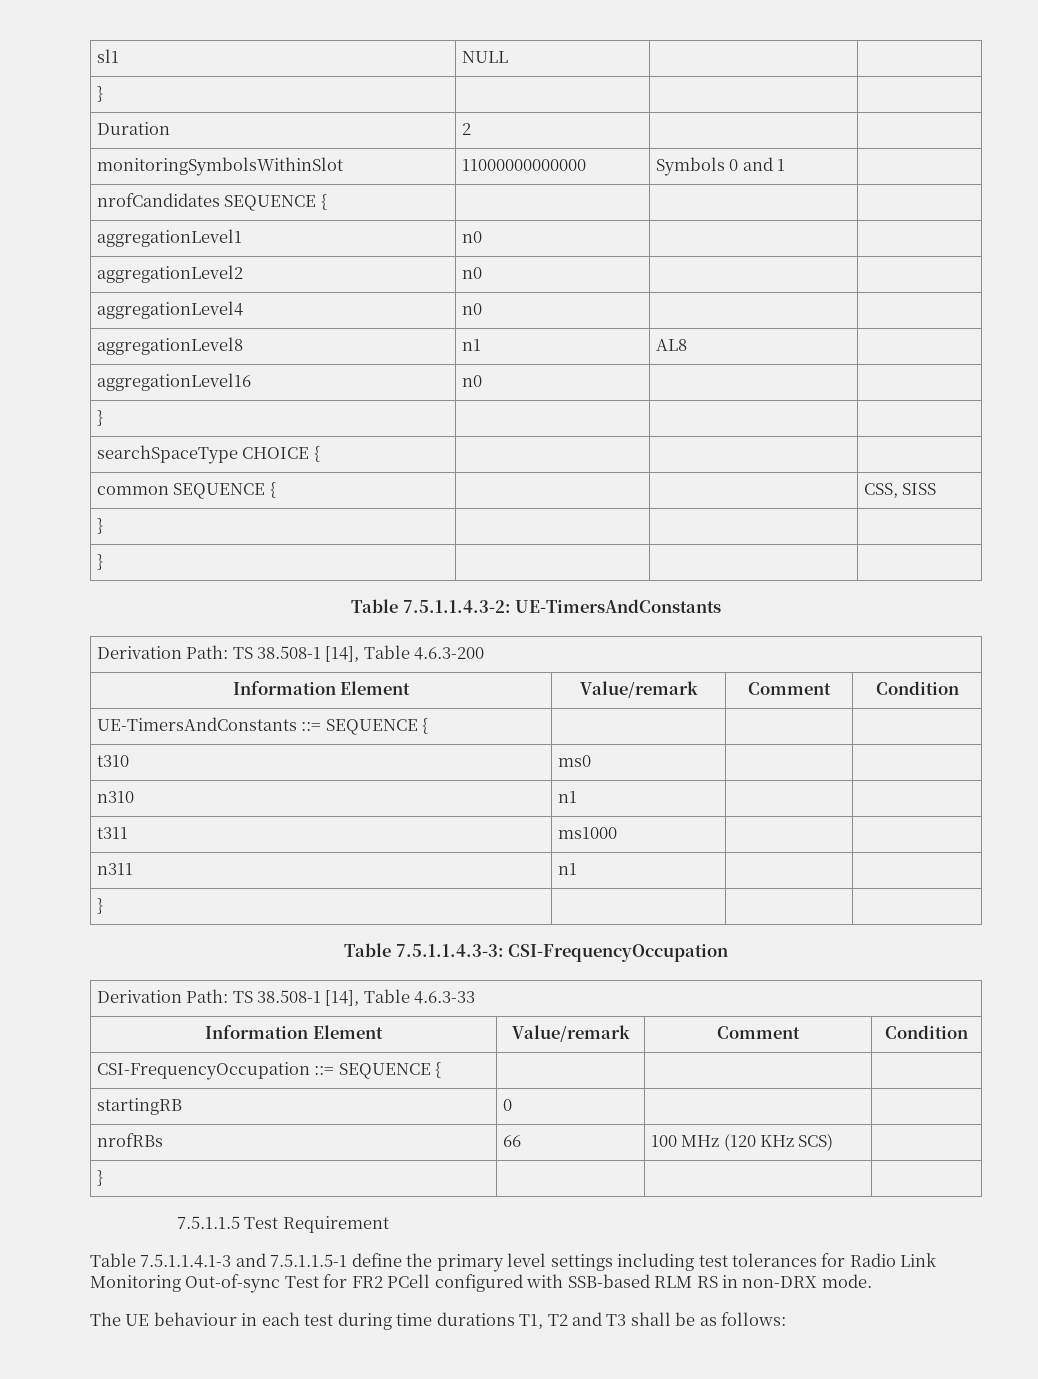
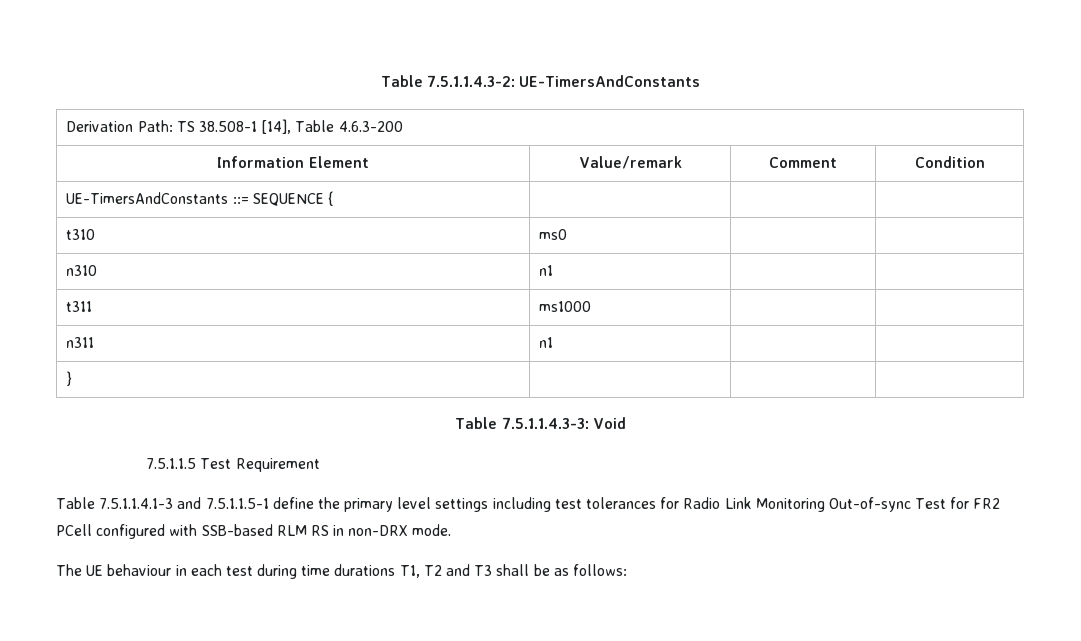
- sl1 | NULL | |
- } | | |
- Duration | 2 | |
- monitoringSymbolsWithinSlot | 11000000000000 | Symbols 0 and 1 |
- nrofCandidates SEQUENCE { | | |
- aggregationLevel1 | n0 | |
- aggregationLevel2 | n0 | |
- aggregationLevel4 | n0 | |
- aggregationLevel8 | n1 | AL8 |
- aggregationLevel16 | n0 | |
- } | | |
- searchSpaceType CHOICE { | | |
- common SEQUENCE { | | | CSS, SISS
- } | | |
- } | | |
- Table 7.5.1.1.4.3-3: CSI-FrequencyOccupation
- Derivation Path: TS 38.508-1 [14], Table 4.6.3-33
- Information Element | Value/remark | Comment | Condition
- CSI-FrequencyOccupation ::= SEQUENCE { | | |
- startingRB | 0 | |
- nrofRBs | 66 | 100 MHz (120 KHz SCS) |
- } | | |
+ Table 7.5.1.1.4.3-3: Void

